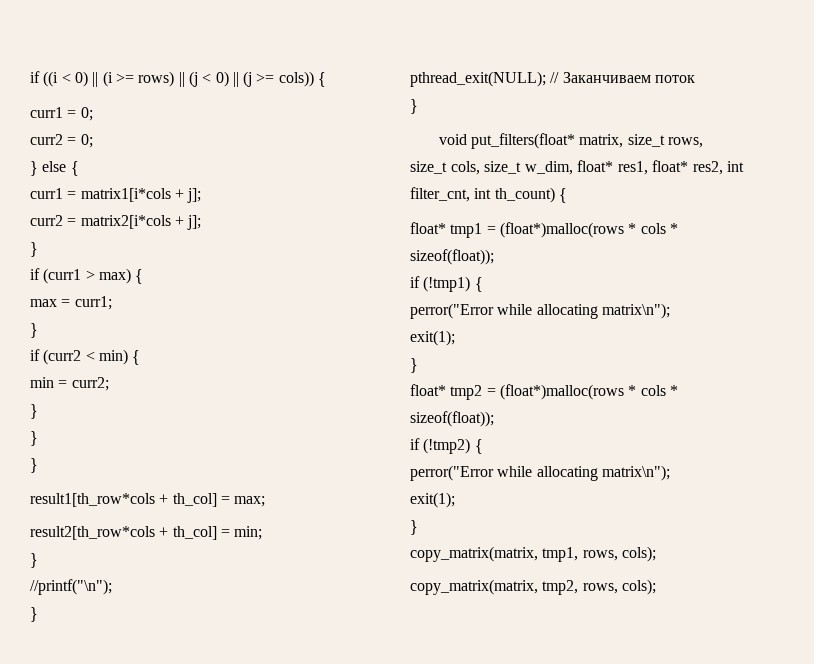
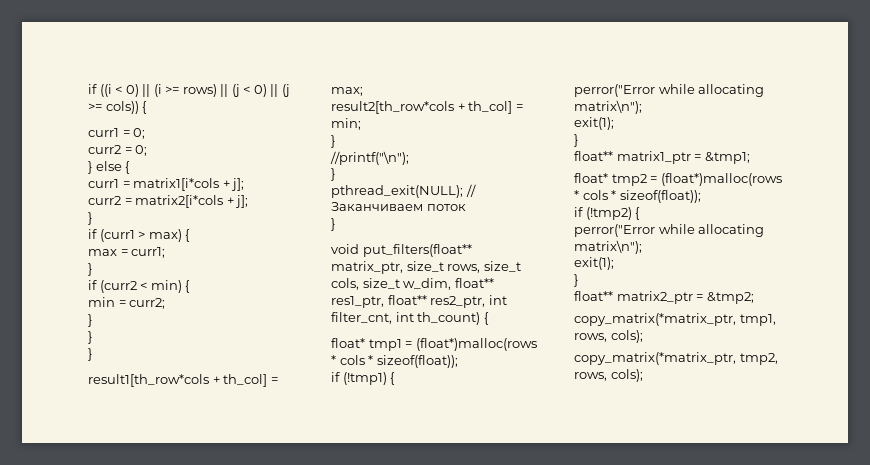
- void put_filters(float* matrix, size_t rows, size_t cols, size_t w_dim, float* res1, float* res2, int filter_cnt, int th_count) {
+ void put_filters(float** matrix_ptr, size_t rows, size_t cols, size_t w_dim, float** res1_ptr, float** res2_ptr, int filter_cnt, int th_count) {
+ float** matrix1_ptr = &tmp1;
- copy_matrix(matrix, tmp1, rows, cols);
+ float** matrix2_ptr = &tmp2;
+ copy_matrix(*matrix_ptr, tmp1, rows, cols);
- copy_matrix(matrix, tmp2, rows, cols);
+ copy_matrix(*matrix_ptr, tmp2, rows, cols);

